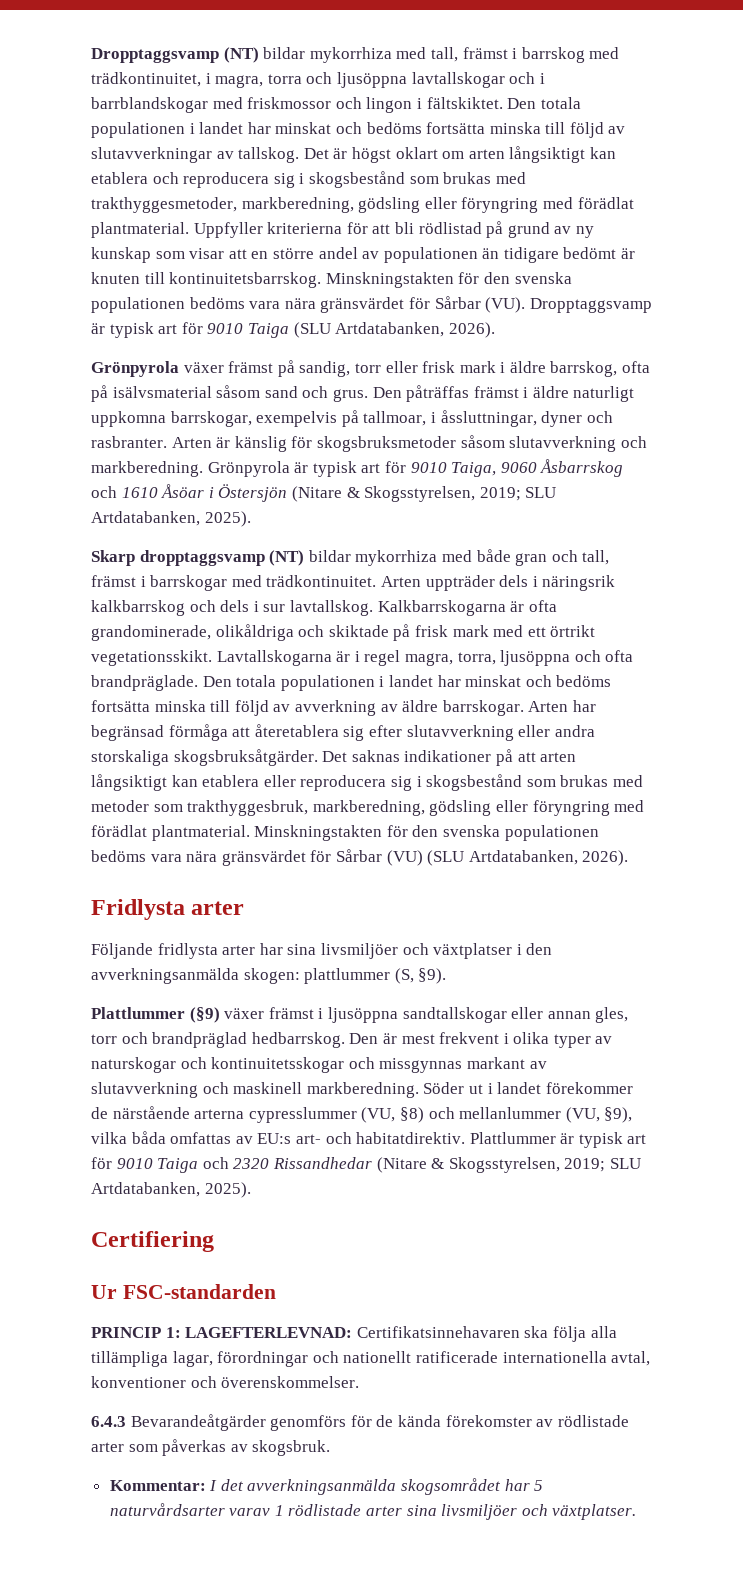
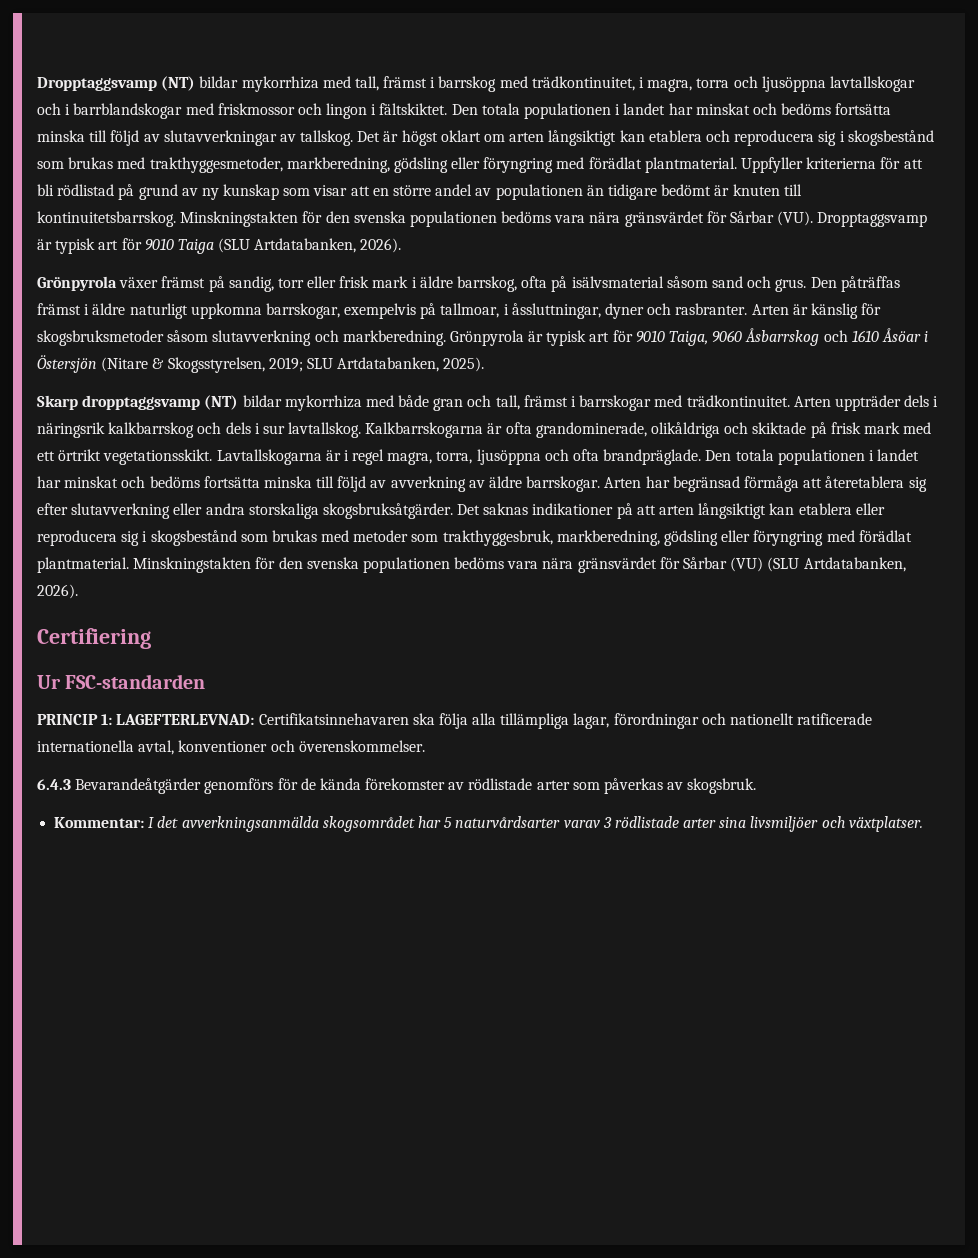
- Fridlysta arter
- Följande fridlysta arter har sina livsmiljöer och växtplatser i den avverkningsanmälda skogen: plattlummer (S, §9).
- Plattlummer (§9) växer främst i ljusöppna sandtallskogar eller annan gles, torr och brandpräglad hedbarrskog. Den är mest frekvent i olika typer av naturskogar och kontinuitetsskogar och missgynnas markant av slutavverkning och maskinell markberedning. Söder ut i landet förekommer de närstående arterna cypresslummer (VU, §8) och mellanlummer (VU, §9), vilka båda omfattas av EU:s art- och habitatdirektiv. Plattlummer är typisk art för 9010 Taiga och 2320 Rissandhedar (Nitare & Skogsstyrelsen, 2019; SLU Artdatabanken, 2025).
- Kommentar: I det avverkningsanmälda skogsområdet har 5 naturvårdsarter varav 1 rödlistade arter sina livsmiljöer och växtplatser.
+ Kommentar: I det avverkningsanmälda skogsområdet har 5 naturvårdsarter varav 3 rödlistade arter sina livsmiljöer och växtplatser.

